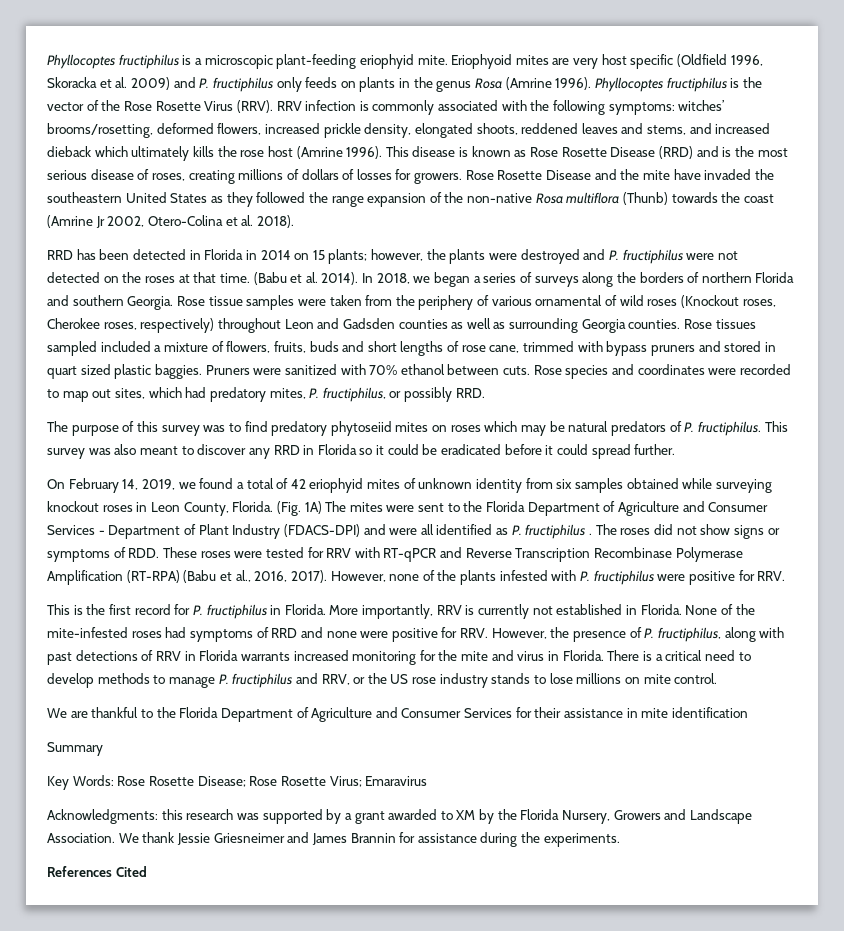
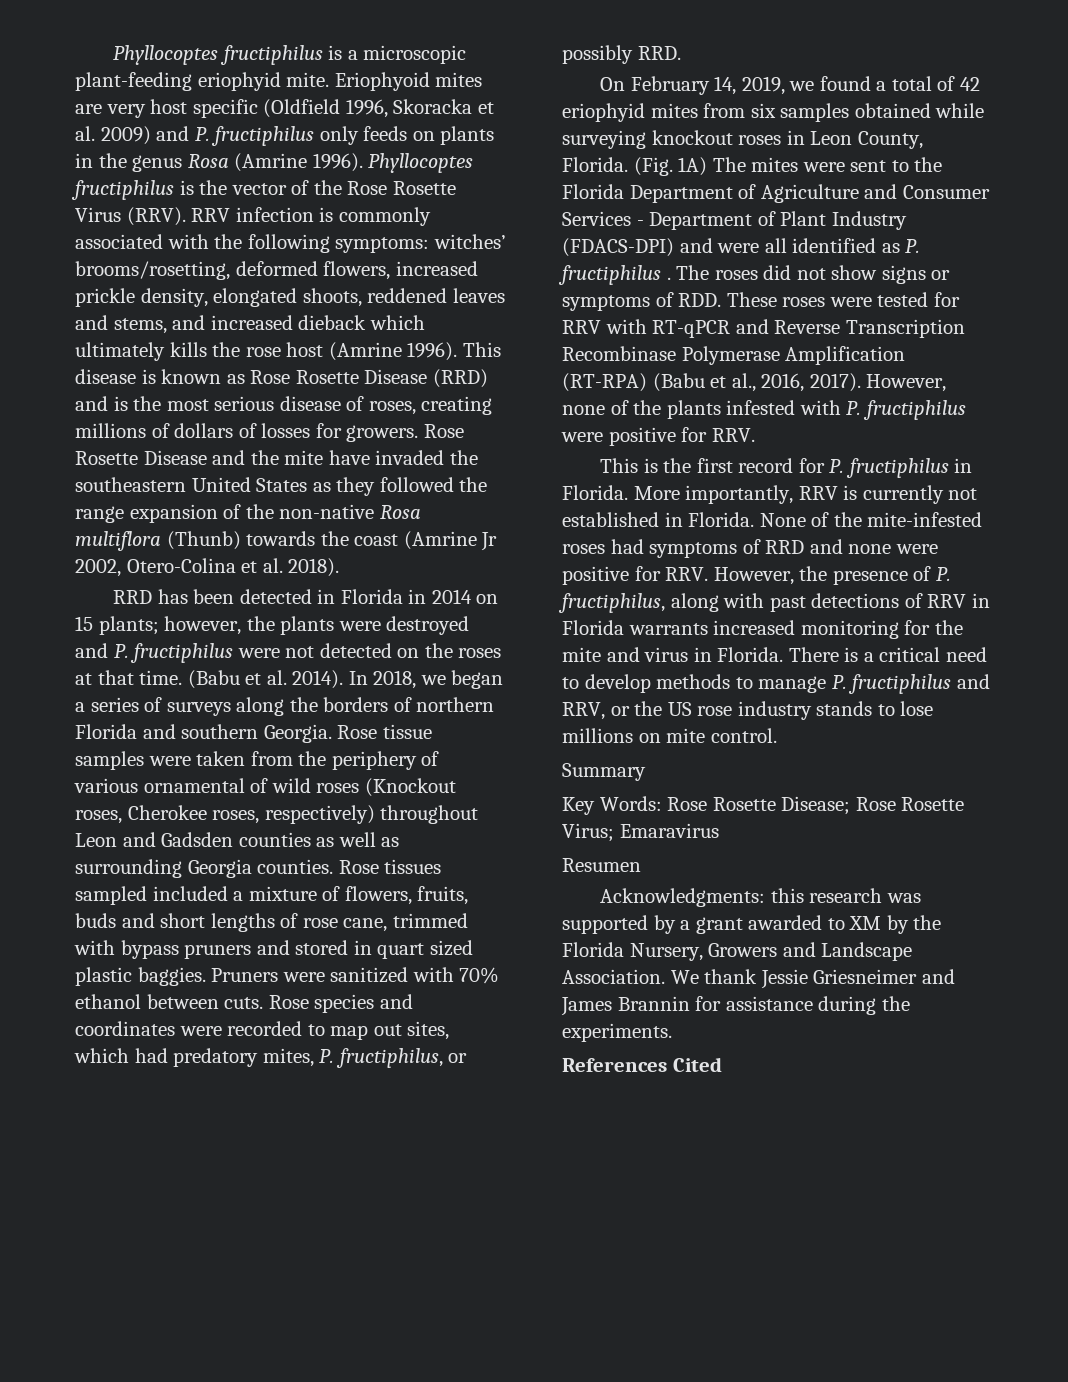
- The purpose of this survey was to find predatory phytoseiid mites on roses which may be natural predators of P. fructiphilus. This survey was also meant to discover any RRD in Florida so it could be eradicated before it could spread further.
- On February 14, 2019, we found a total of 42 eriophyid mites of unknown identity from six samples obtained while surveying knockout roses in Leon County, Florida.
+ On February 14, 2019, we found a total of 42 eriophyid mites from six samples obtained while surveying knockout roses in Leon County, Florida.
- We are thankful to the Florida Department of Agriculture and Consumer Services for their assistance in mite identification
+ Resumen

